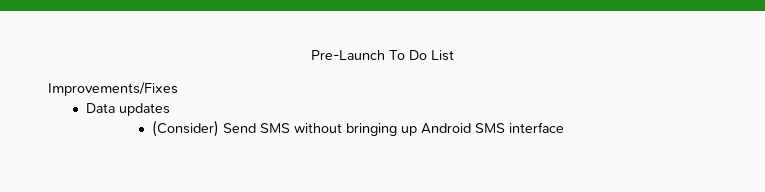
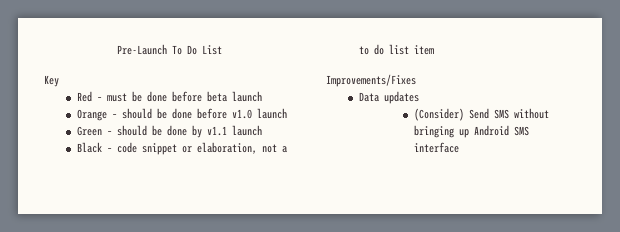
+ Key
+ Red – must be done before beta launch
+ Orange – should be done before v1.0 launch
+ Green – should be done by v1.1 launch
+ Black – code snippet or elaboration, not a to do list item

